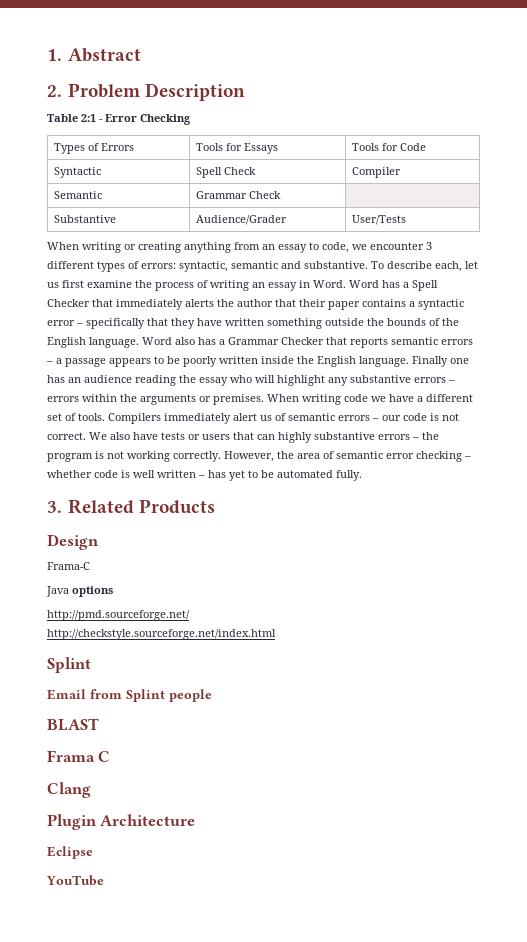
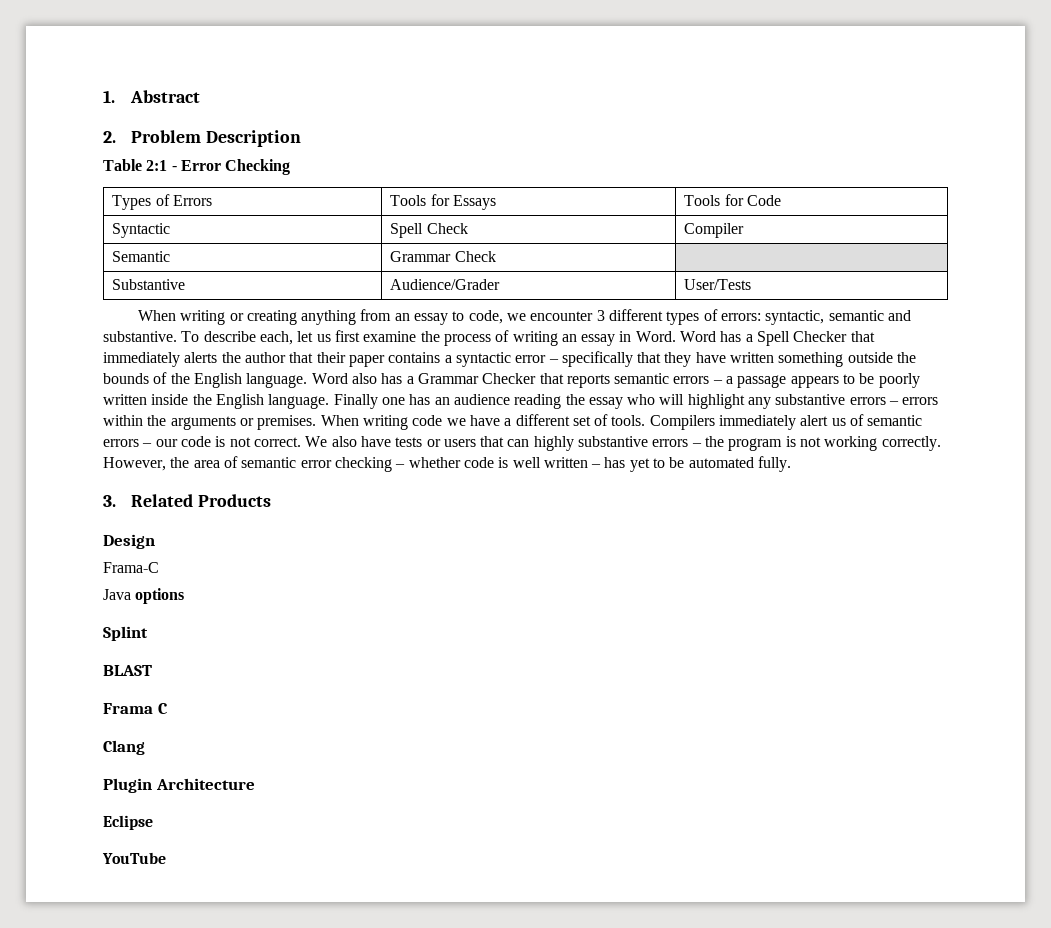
- http://pmd.sourceforge.net/
- http://checkstyle.sourceforge.net/index.html
  Splint
- Email from Splint people

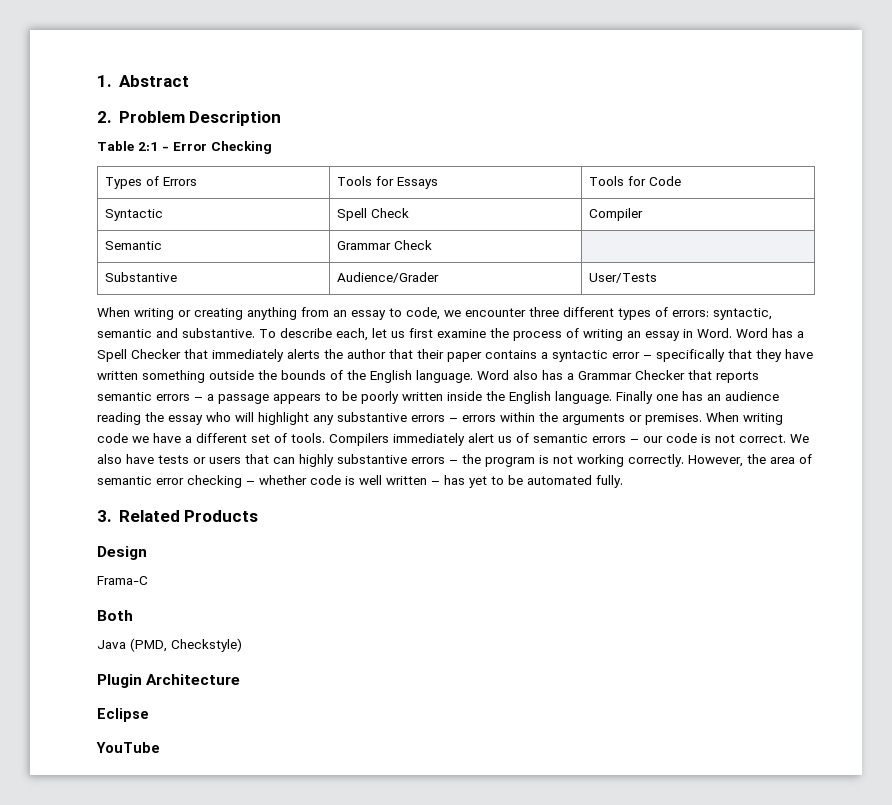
- When writing or creating anything from an essay to code, we encounter 3 different types of errors: syntactic, semantic and substantive.
+ When writing or creating anything from an essay to code, we encounter three different types of errors: syntactic, semantic and substantive.
+ Both
- Java options
- Splint
- BLAST
- Frama C
- Clang
+ Java (PMD, Checkstyle)

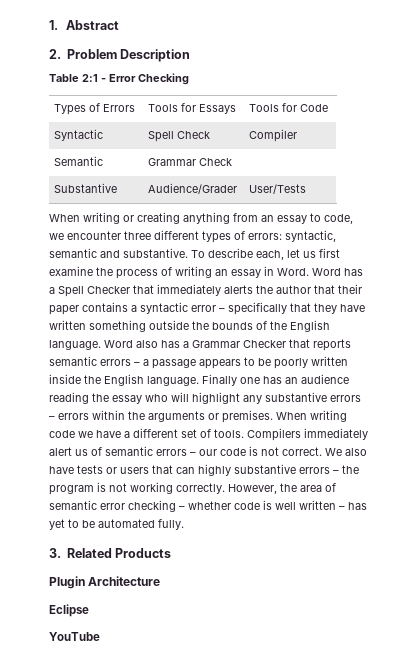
- Design
- Frama-C
- Both
- Java (PMD, Checkstyle)

